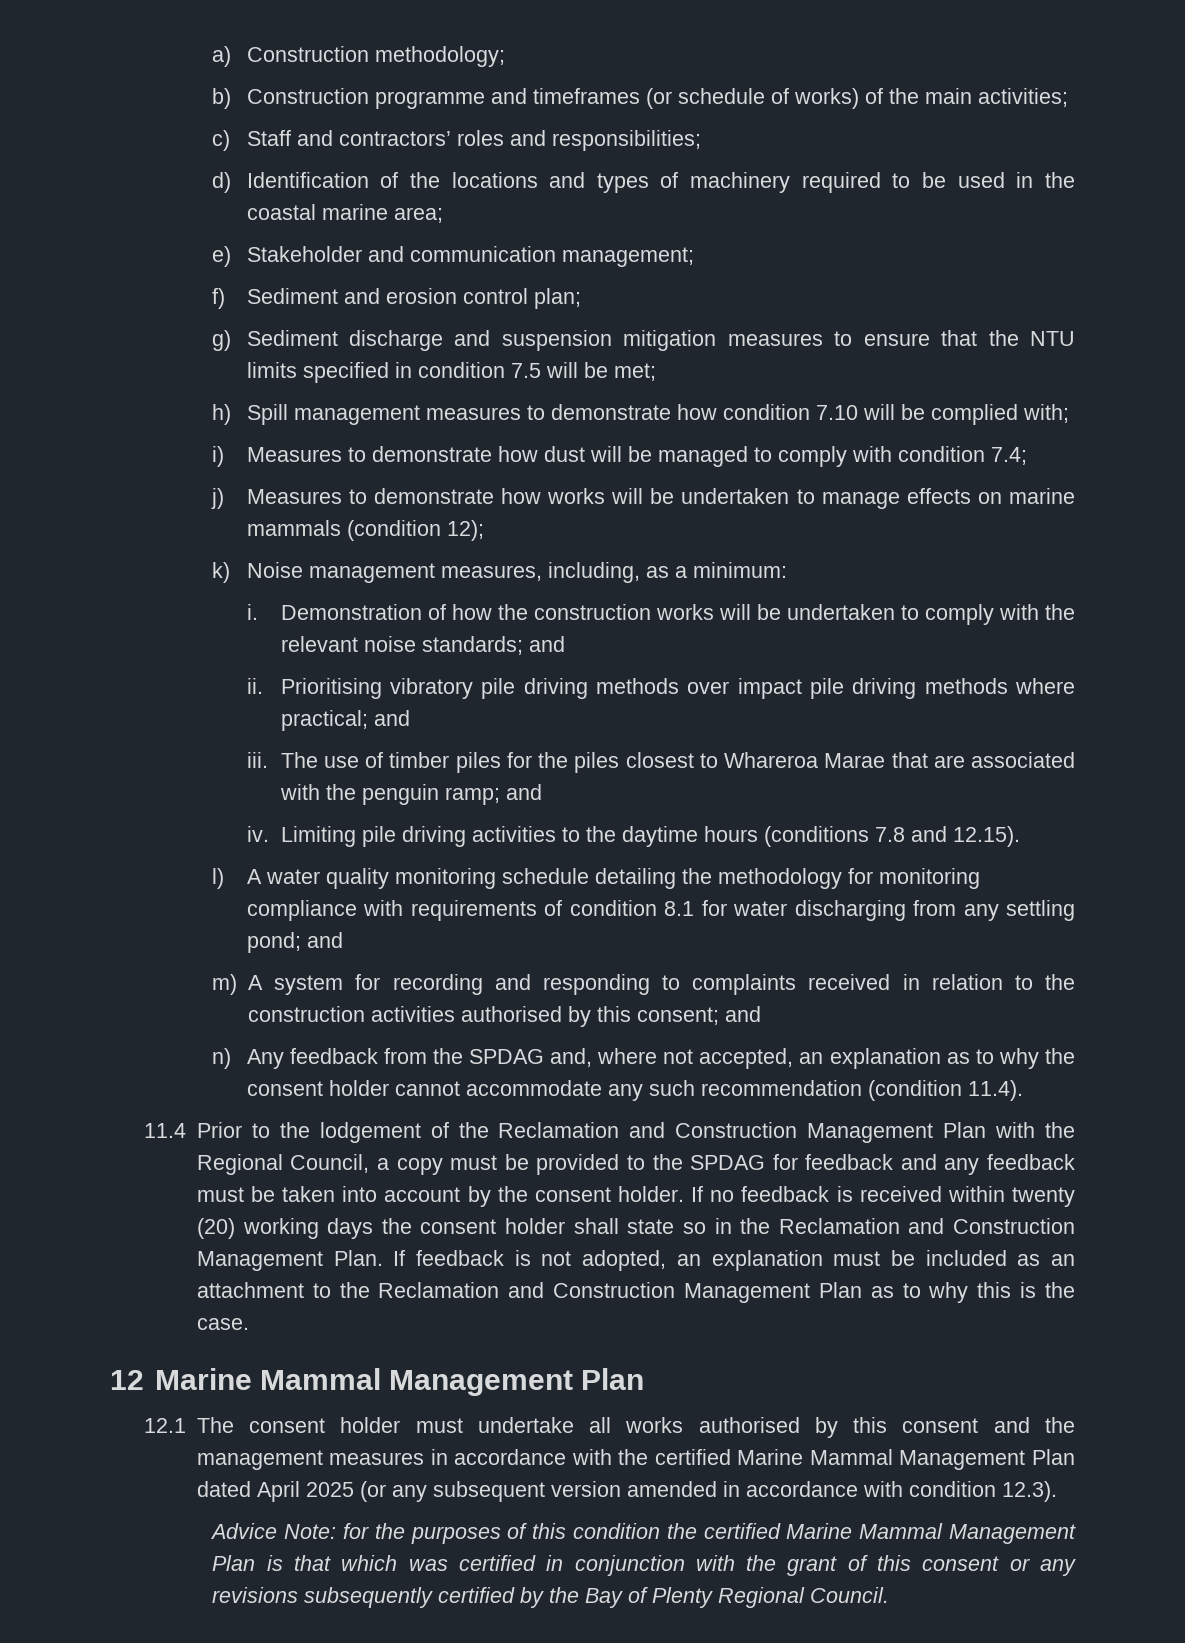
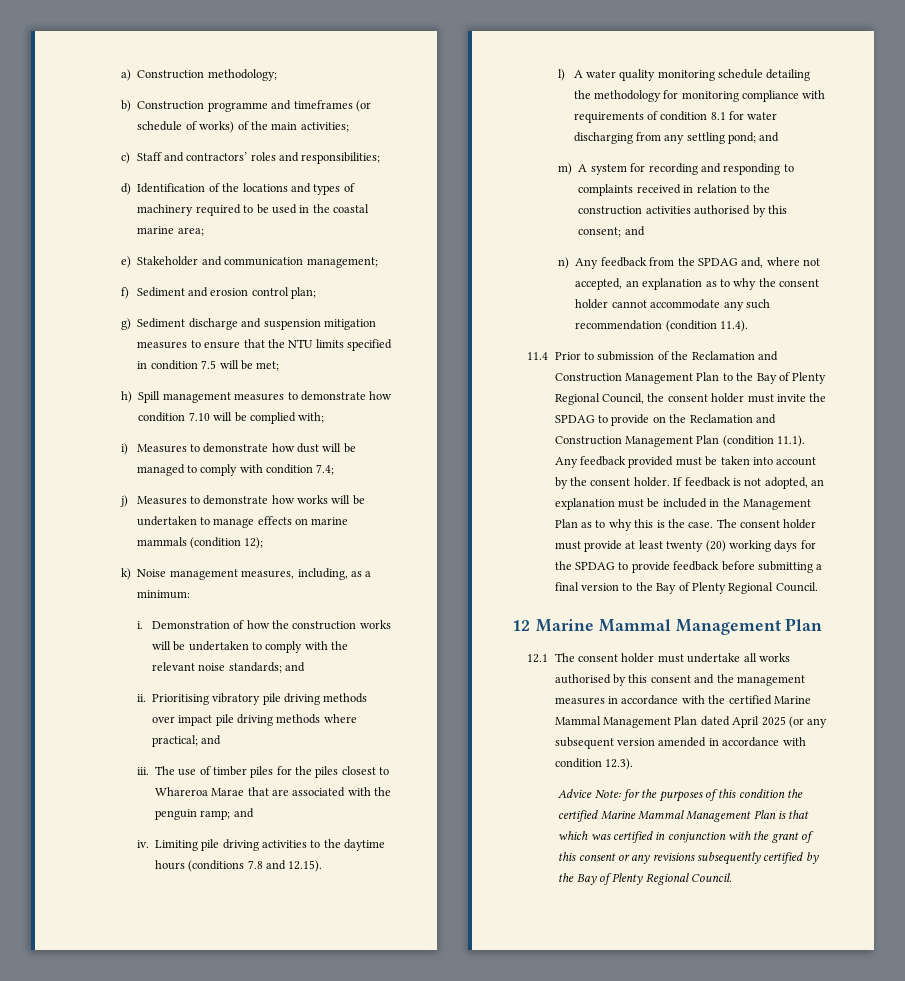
- 11.4 Prior to the lodgement of the Reclamation and Construction Management Plan with the Regional Council, a copy must be provided to the SPDAG for feedback and any feedback must be taken into account by the consent holder.
+ 11.4 Prior to submission of the Reclamation and Construction Management Plan to the Bay of Plenty Regional Council, the consent holder must invite the SPDAG to provide on the Reclamation and Construction Management Plan (condition 11.1). Any feedback provided must be taken into account by the consent holder.
- If no feedback is received within twenty (20) working days the consent holder shall state so in the Reclamation and Construction Management Plan. If feedback is not adopted, an explanation must be included as an attachment to the Reclamation and Construction Management Plan as to why this is the case.
+ If feedback is not adopted, an explanation must be included in the Management Plan as to why this is the case. The consent holder must provide at least twenty (20) working days for the SPDAG to provide feedback before submitting a final version to the Bay of Plenty Regional Council.

